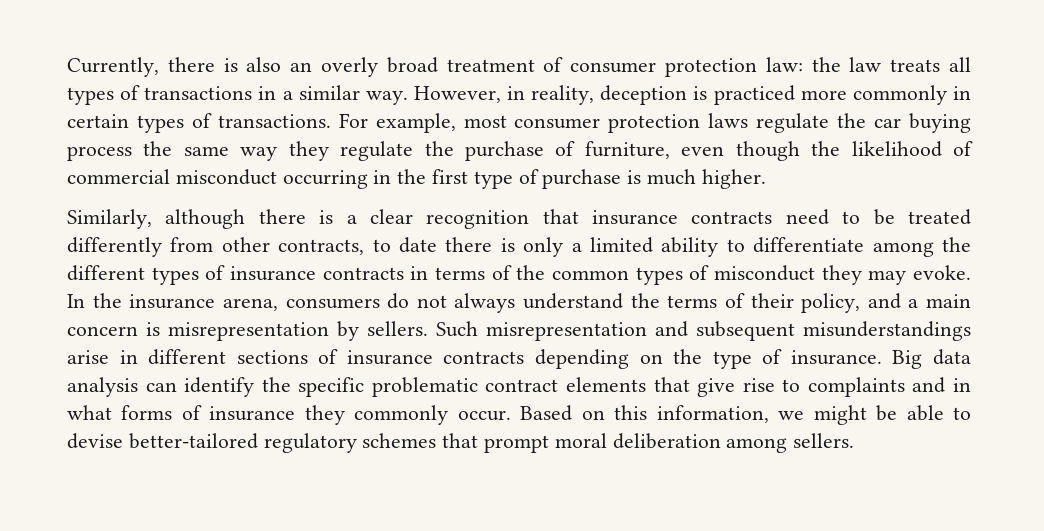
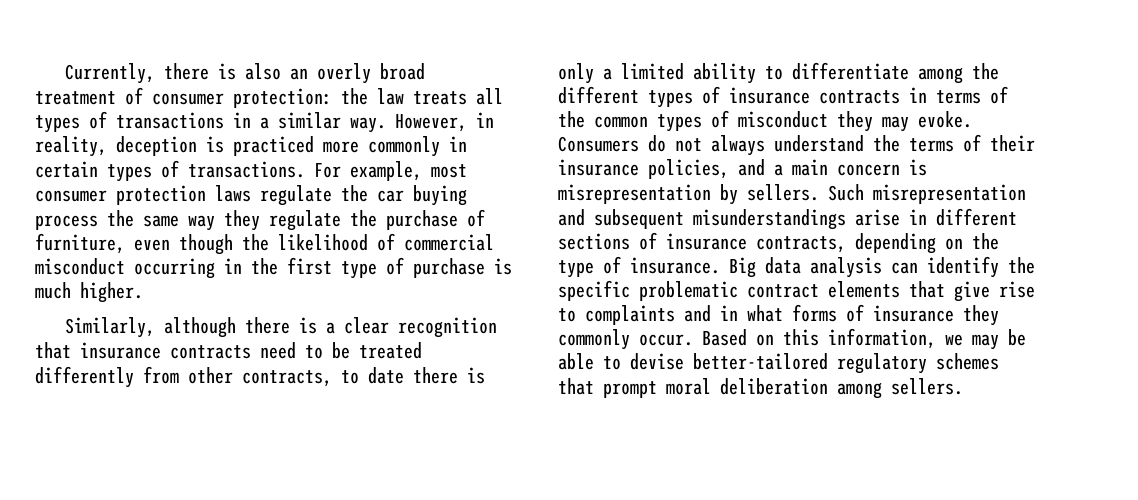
- Currently, there is also an overly broad treatment of consumer protection law: the law treats all types of transactions in a similar way.
+ Currently, there is also an overly broad treatment of consumer protection: the law treats all types of transactions in a similar way.
- In the insurance arena, consumers do not always understand the terms of their policy, and a main concern is misrepresentation by sellers.
+ Consumers do not always understand the terms of their insurance policies, and a main concern is misrepresentation by sellers.
- Such misrepresentation and subsequent misunderstandings arise in different sections of insurance contracts depending on the type of insurance.
+ Such misrepresentation and subsequent misunderstandings arise in different sections of insurance contracts, depending on the type of insurance.
- Based on this information, we might be able to devise better-tailored regulatory schemes that prompt moral deliberation among sellers.
+ Based on this information, we may be able to devise better-tailored regulatory schemes that prompt moral deliberation among sellers.

